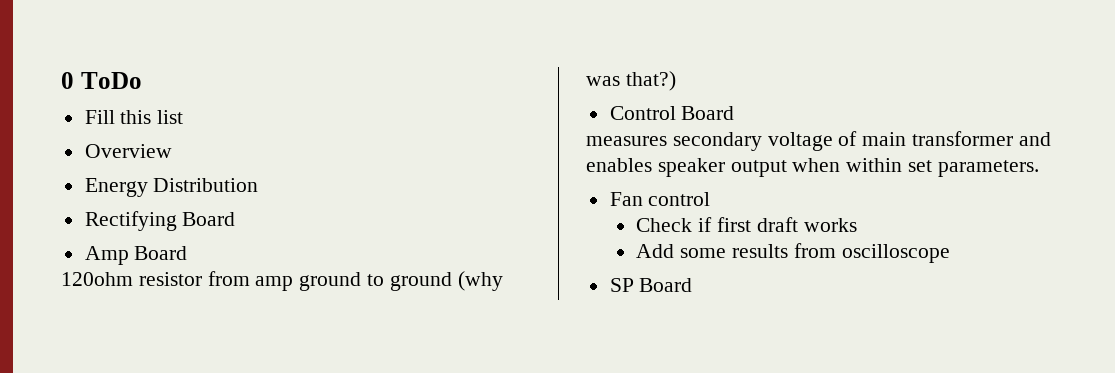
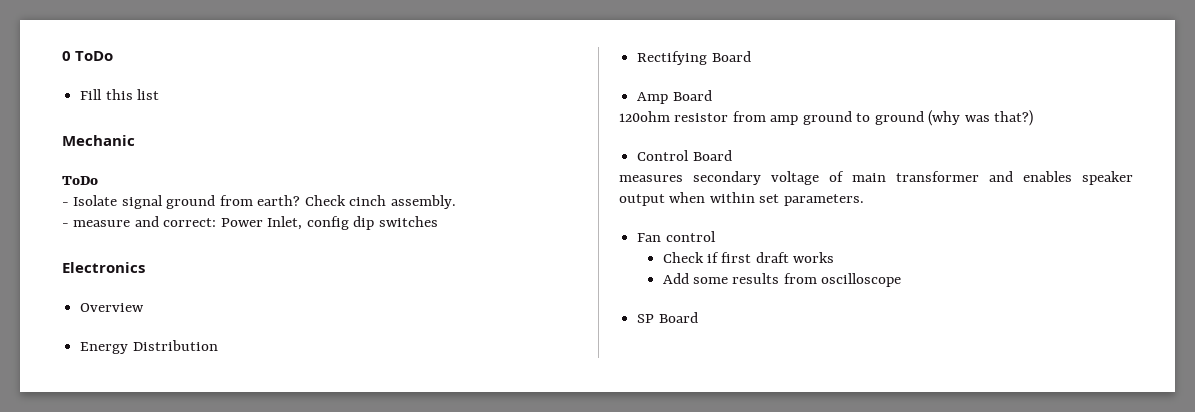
+ Mechanic
+ ToDo
+ - Isolate signal ground from earth? Check cinch assembly.
+ - measure and correct: Power Inlet, config dip switches
+ Electronics

